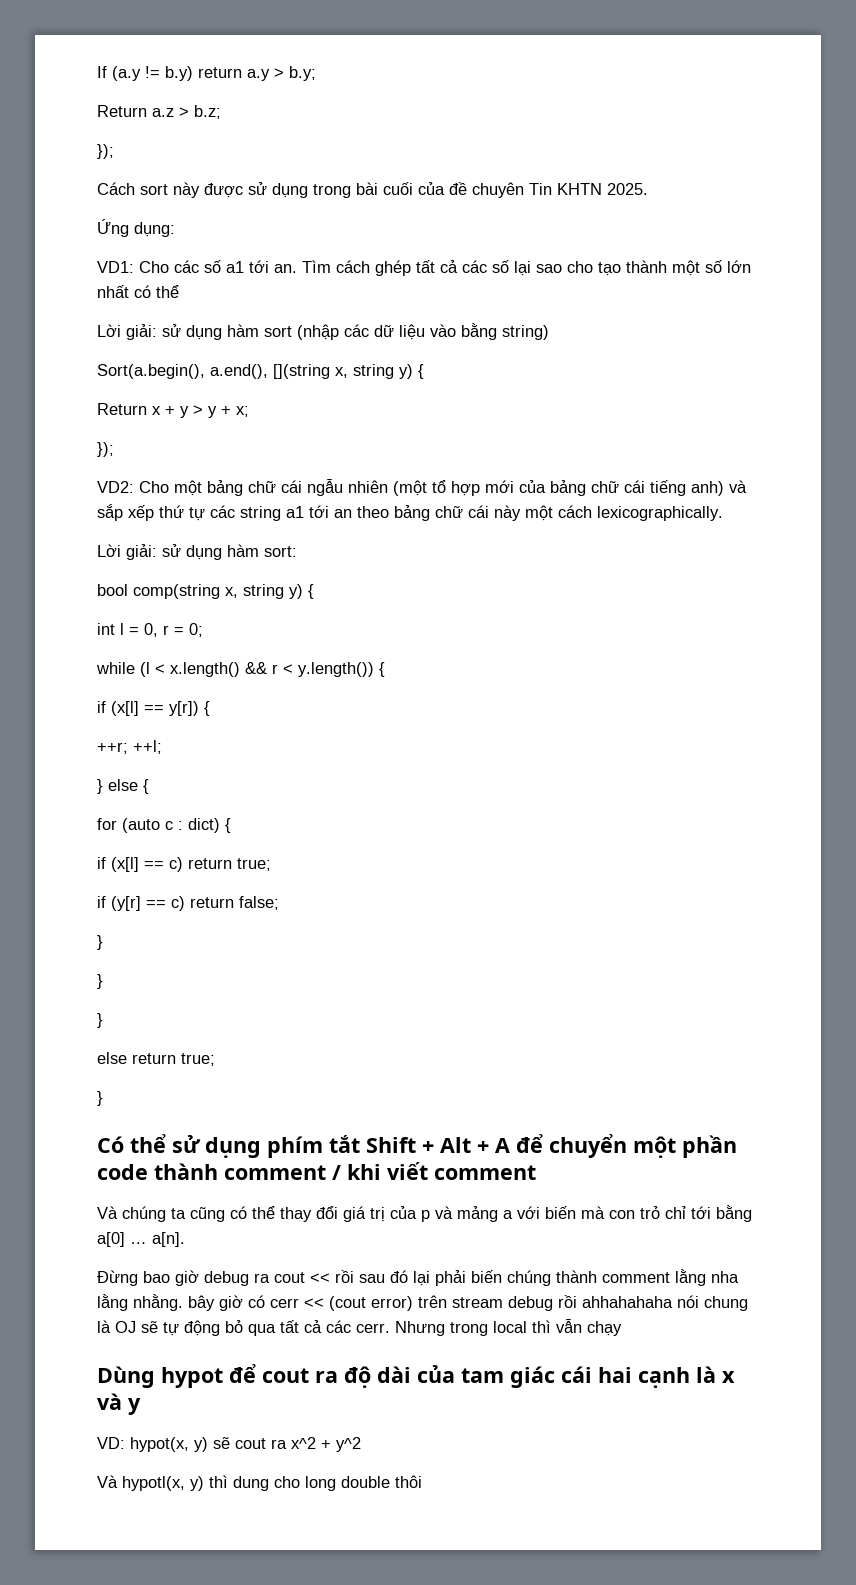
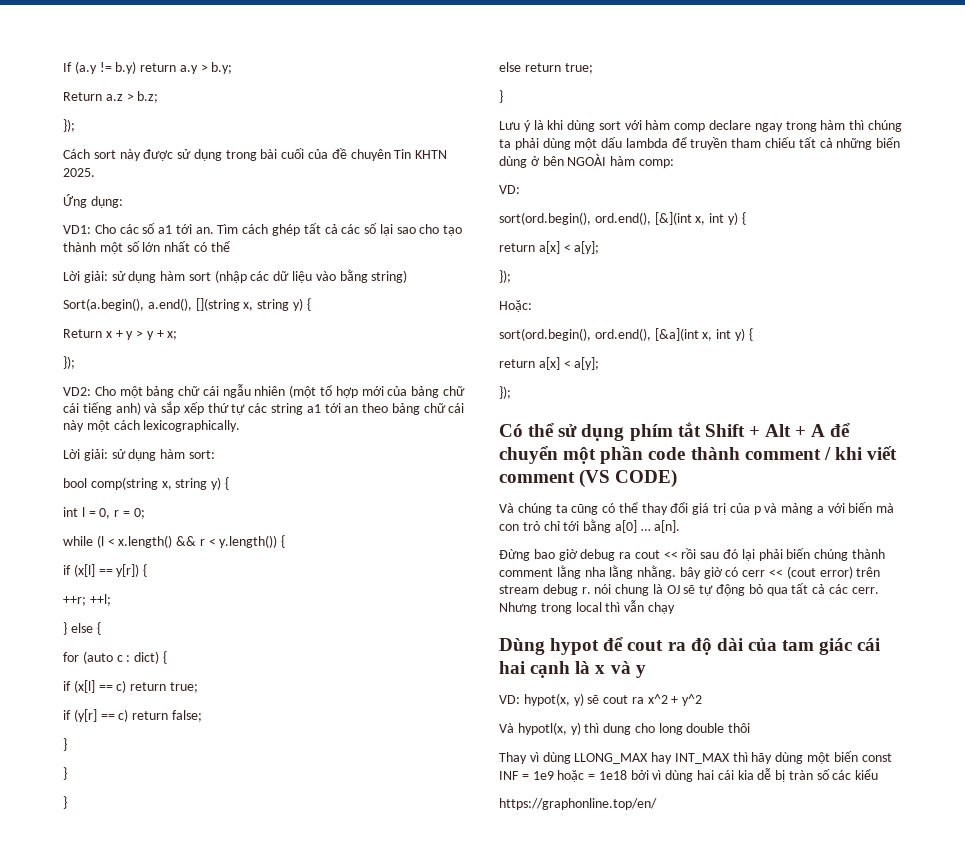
+ Lưu ý là khi dùng sort với hàm comp declare ngay trong hàm thì chúng ta phải dùng một dấu lambda để truyền tham chiếu tất cả những biến dùng ở bên NGOÀI hàm comp:
+ VD:
+ sort(ord.begin(), ord.end(), [&](int x, int y) {
+ return a[x] < a[y];
+ });
+ Hoặc:
+ sort(ord.begin(), ord.end(), [&a](int x, int y) {
+ return a[x] < a[y];
+ });
- Có thể sử dụng phím tắt Shift + Alt + A để chuyển một phần code thành comment / khi viết comment
+ Có thể sử dụng phím tắt Shift + Alt + A để chuyển một phần code thành comment / khi viết comment (VS CODE)
- Đừng bao giờ debug ra cout << rồi sau đó lại phải biến chúng thành comment lằng nha lằng nhằng. bây giờ có cerr << (cout error) trên stream debug rồi ahhahahaha nói chung là OJ sẽ tự động bỏ qua tất cả các cerr.
+ Đừng bao giờ debug ra cout << rồi sau đó lại phải biến chúng thành comment lằng nha lằng nhằng. bây giờ có cerr << (cout error) trên stream debug r. nói chung là OJ sẽ tự động bỏ qua tất cả các cerr.
+ Thay vì dùng LLONG_MAX hay INT_MAX thì hãy dùng một biến const INF = 1e9 hoặc = 1e18 bởi vì dùng hai cái kia dễ bị tràn số các kiểu
+ https://graphonline.top/en/

